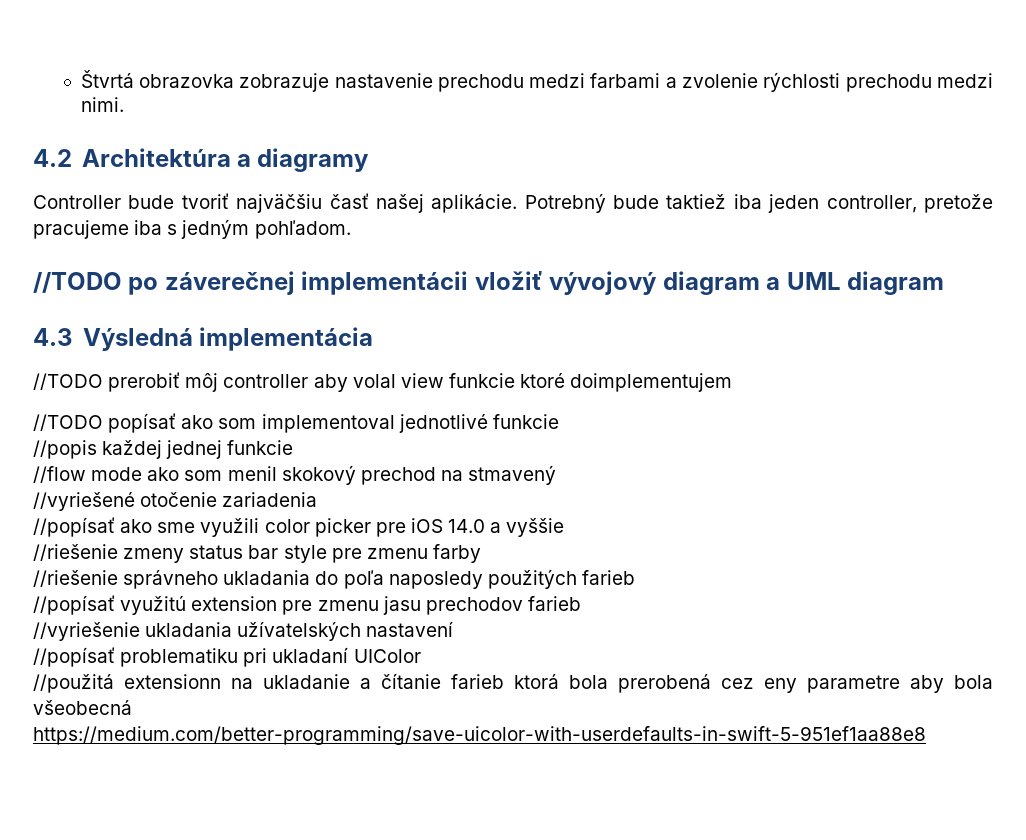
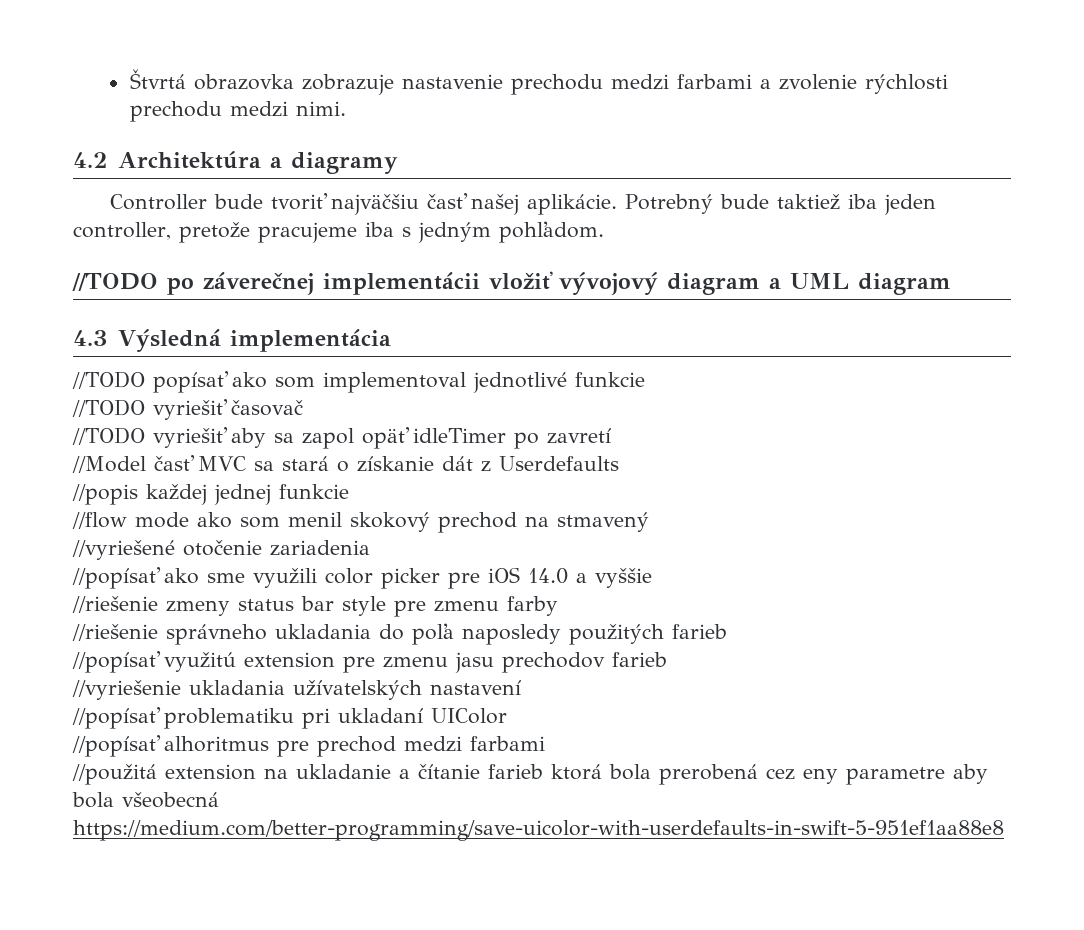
- //TODO prerobiť môj controller aby volal view funkcie ktoré doimplementujem
+ //TODO vyriešiť časovač
+ //TODO vyriešiť aby sa zapol opäť idleTimer po zavretí
+ //Model časť MVC sa stará o získanie dát z Userdefaults
+ //popísať alhoritmus pre prechod medzi farbami
- //použitá extensionn na ukladanie a čítanie farieb ktorá bola prerobená cez eny parametre aby bola všeobecná https://medium.com/better-programming/save-uicolor-with-userdefaults-in-swift-5-951ef1aa88e8
+ //použitá extension na ukladanie a čítanie farieb ktorá bola prerobená cez eny parametre aby bola všeobecná https://medium.com/better-programming/save-uicolor-with-userdefaults-in-swift-5-951ef1aa88e8

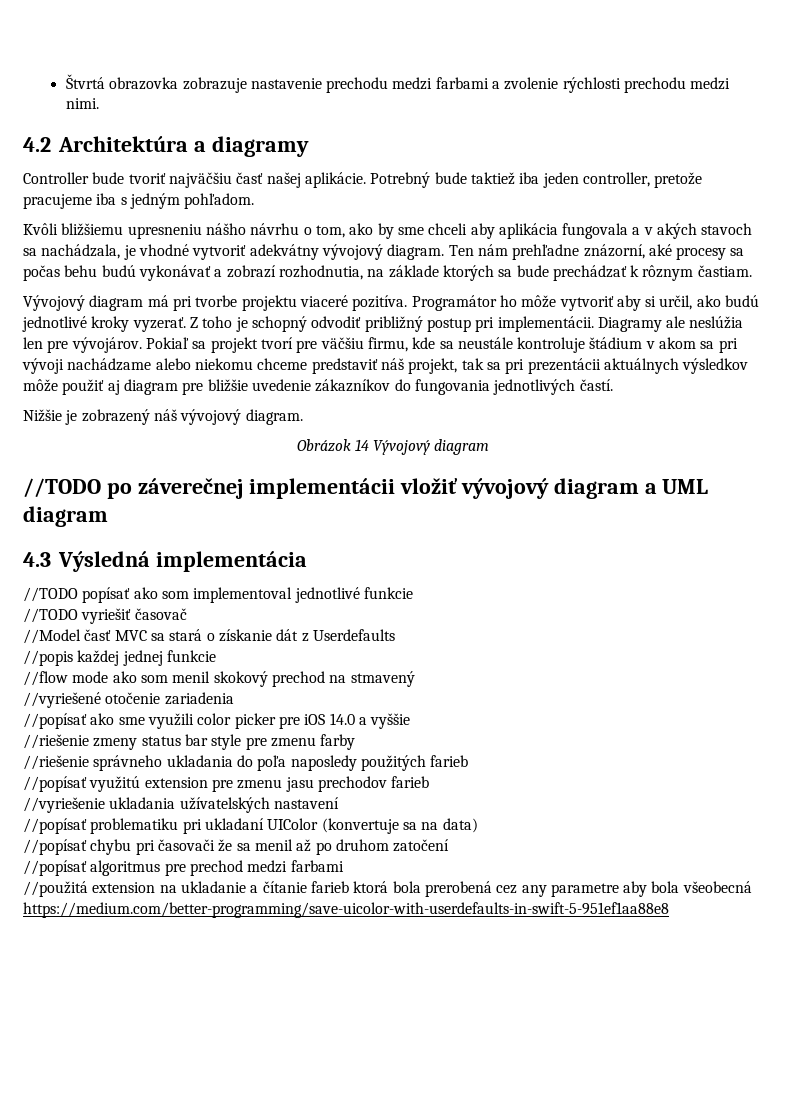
+ Kvôli bližšiemu upresneniu nášho návrhu o tom, ako by sme chceli aby aplikácia fungovala a v akých stavoch sa nachádzala, je vhodné vytvoriť adekvátny vývojový diagram. Ten nám prehľadne znázorní, aké procesy sa počas behu budú vykonávať a zobrazí rozhodnutia, na základe ktorých sa bude prechádzať k rôznym častiam.
+ Vývojový diagram má pri tvorbe projektu viaceré pozitíva. Programátor ho môže vytvoriť aby si určil, ako budú jednotlivé kroky vyzerať. Z toho je schopný odvodiť približný postup pri implementácii. Diagramy ale neslúžia len pre vývojárov. Pokiaľ sa projekt tvorí pre väčšiu firmu, kde sa neustále kontroluje štádium v akom sa pri vývoji nachádzame alebo niekomu chceme predstaviť náš projekt, tak sa pri prezentácii aktuálnych výsledkov môže použiť aj diagram pre bližšie uvedenie zákazníkov do fungovania jednotlivých častí.
+ Nižšie je zobrazený náš vývojový diagram.
+ Obrázok 14 Vývojový diagram
- //TODO vyriešiť aby sa zapol opäť idleTimer po zavretí
- //popísať problematiku pri ukladaní UIColor
- //popísať alhoritmus pre prechod medzi farbami
+ //popísať problematiku pri ukladaní UIColor (konvertuje sa na data)
+ //popísať chybu pri časovači že sa menil až po druhom zatočení
+ //popísať algoritmus pre prechod medzi farbami
- //použitá extension na ukladanie a čítanie farieb ktorá bola prerobená cez eny parametre aby bola všeobecná https://medium.com/better-programming/save-uicolor-with-userdefaults-in-swift-5-951ef1aa88e8
+ //použitá extension na ukladanie a čítanie farieb ktorá bola prerobená cez any parametre aby bola všeobecná https://medium.com/better-programming/save-uicolor-with-userdefaults-in-swift-5-951ef1aa88e8

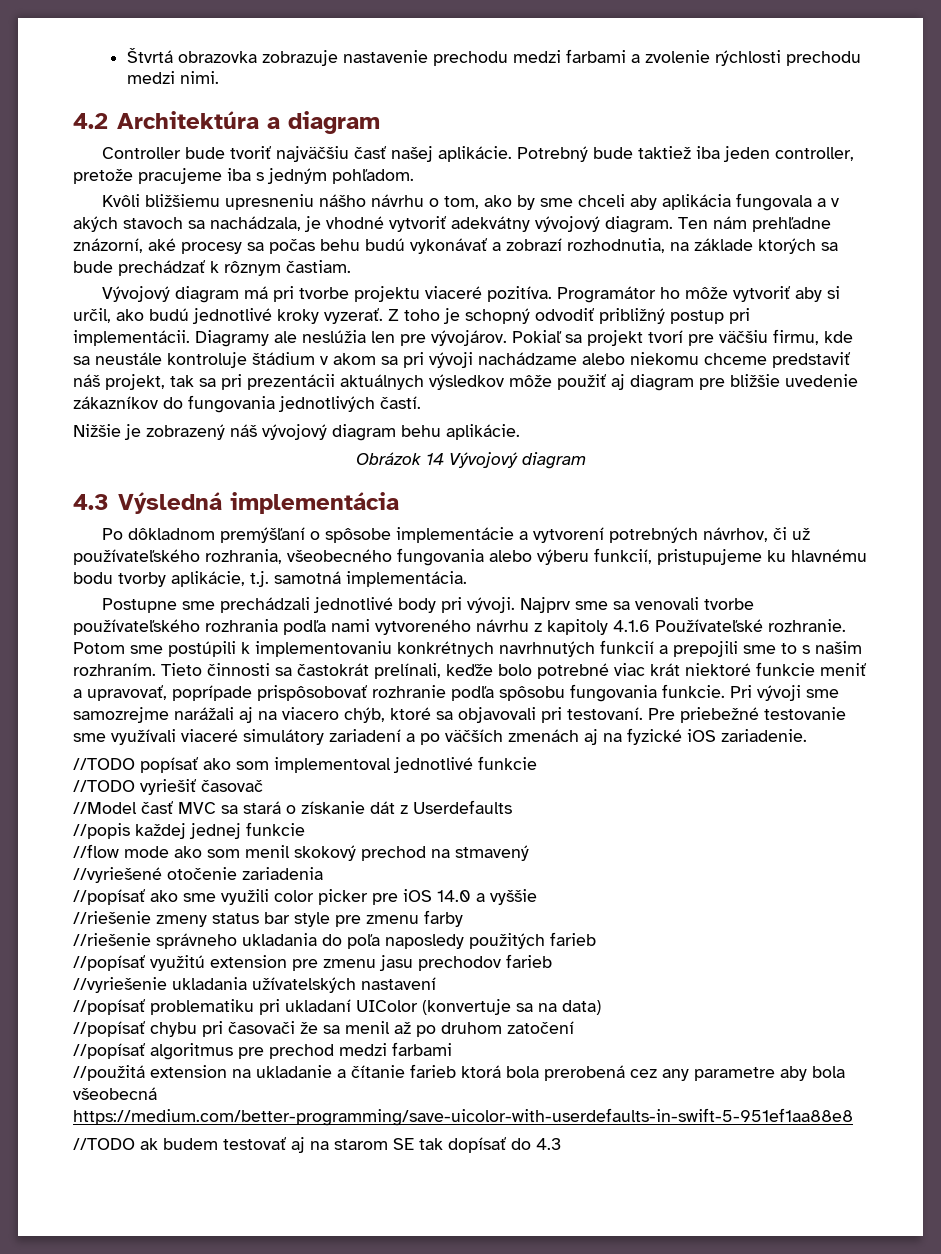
- 4.2 Architektúra a diagramy
+ 4.2 Architektúra a diagram
- Nižšie je zobrazený náš vývojový diagram.
+ Nižšie je zobrazený náš vývojový diagram behu aplikácie.
- //TODO po záverečnej implementácii vložiť vývojový diagram a UML diagram
  4.3 Výsledná implementácia
+ Po dôkladnom premýšľaní o spôsobe implementácie a vytvorení potrebných návrhov, či už používateľského rozhrania, všeobecného fungovania alebo výberu funkcií, pristupujeme ku hlavnému bodu tvorby aplikácie, t.j. samotná implementácia.
+ Postupne sme prechádzali jednotlivé body pri vývoji. Najprv sme sa venovali tvorbe používateľského rozhrania podľa nami vytvoreného návrhu z kapitoly 4.1.6 Používateľské rozhranie. Potom sme postúpili k implementovaniu konkrétnych navrhnutých funkcií a prepojili sme to s našim rozhraním. Tieto činnosti sa častokrát prelínali, keďže bolo potrebné viac krát niektoré funkcie meniť a upravovať, poprípade prispôsobovať rozhranie podľa spôsobu fungovania funkcie. Pri vývoji sme samozrejme narážali aj na viacero chýb, ktoré sa objavovali pri testovaní. Pre priebežné testovanie sme využívali viaceré simulátory zariadení a po väčších zmenách aj na fyzické iOS zariadenie.
+ //TODO ak budem testovať aj na starom SE tak dopísať do 4.3

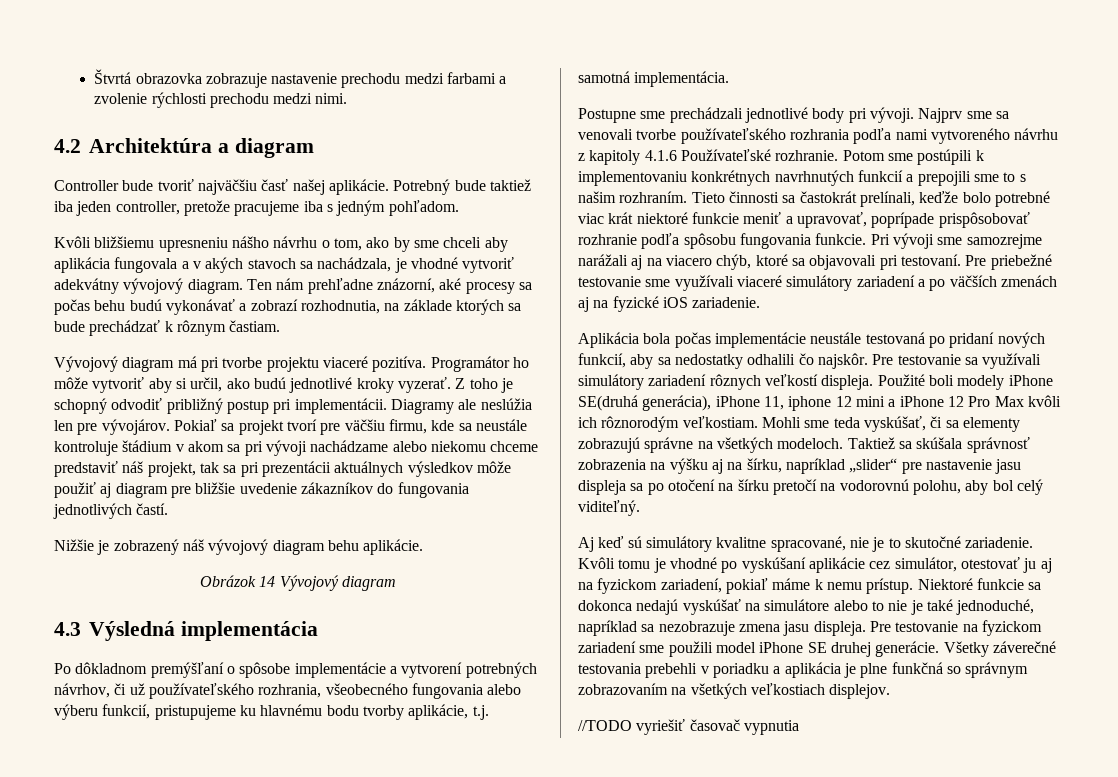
- //TODO popísať ako som implementoval jednotlivé funkcie
- //TODO vyriešiť časovač
- //Model časť MVC sa stará o získanie dát z Userdefaults
- //popis každej jednej funkcie
- //flow mode ako som menil skokový prechod na stmavený
- //vyriešené otočenie zariadenia
- //popísať ako sme využili color picker pre iOS 14.0 a vyššie
- //riešenie zmeny status bar style pre zmenu farby
- //riešenie správneho ukladania do poľa naposledy použitých farieb
- //popísať využitú extension pre zmenu jasu prechodov farieb
- //vyriešenie ukladania užívatelských nastavení
- //popísať problematiku pri ukladaní UIColor (konvertuje sa na data)
- //popísať chybu pri časovači že sa menil až po druhom zatočení
- //popísať algoritmus pre prechod medzi farbami
- //použitá extension na ukladanie a čítanie farieb ktorá bola prerobená cez any parametre aby bola všeobecná https://medium.com/better-programming/save-uicolor-with-userdefaults-in-swift-5-951ef1aa88e8
- //TODO ak budem testovať aj na starom SE tak dopísať do 4.3
+ Aplikácia bola počas implementácie neustále testovaná po pridaní nových funkcií, aby sa nedostatky odhalili čo najskôr. Pre testovanie sa využívali simulátory zariadení rôznych veľkostí displeja. Použité boli modely iPhone SE(druhá generácia), iPhone 11, iphone 12 mini a iPhone 12 Pro Max kvôli ich rôznorodým veľkostiam. Mohli sme teda vyskúšať, či sa elementy zobrazujú správne na všetkých modeloch. Taktiež sa skúšala správnosť zobrazenia na výšku aj na šírku, napríklad „slider“ pre nastavenie jasu displeja sa po otočení na šírku pretočí na vodorovnú polohu, aby bol celý viditeľný.
+ Aj keď sú simulátory kvalitne spracované, nie je to skutočné zariadenie. Kvôli tomu je vhodné po vyskúšaní aplikácie cez simulátor, otestovať ju aj na fyzickom zariadení, pokiaľ máme k nemu prístup. Niektoré funkcie sa dokonca nedajú vyskúšať na simulátore alebo to nie je také jednoduché, napríklad sa nezobrazuje zmena jasu displeja. Pre testovanie na fyzickom zariadení sme použili model iPhone SE druhej generácie. Všetky záverečné testovania prebehli v poriadku a aplikácia je plne funkčná so správnym zobrazovaním na všetkých veľkostiach displejov.
+ //TODO vyriešiť časovač vypnutia

